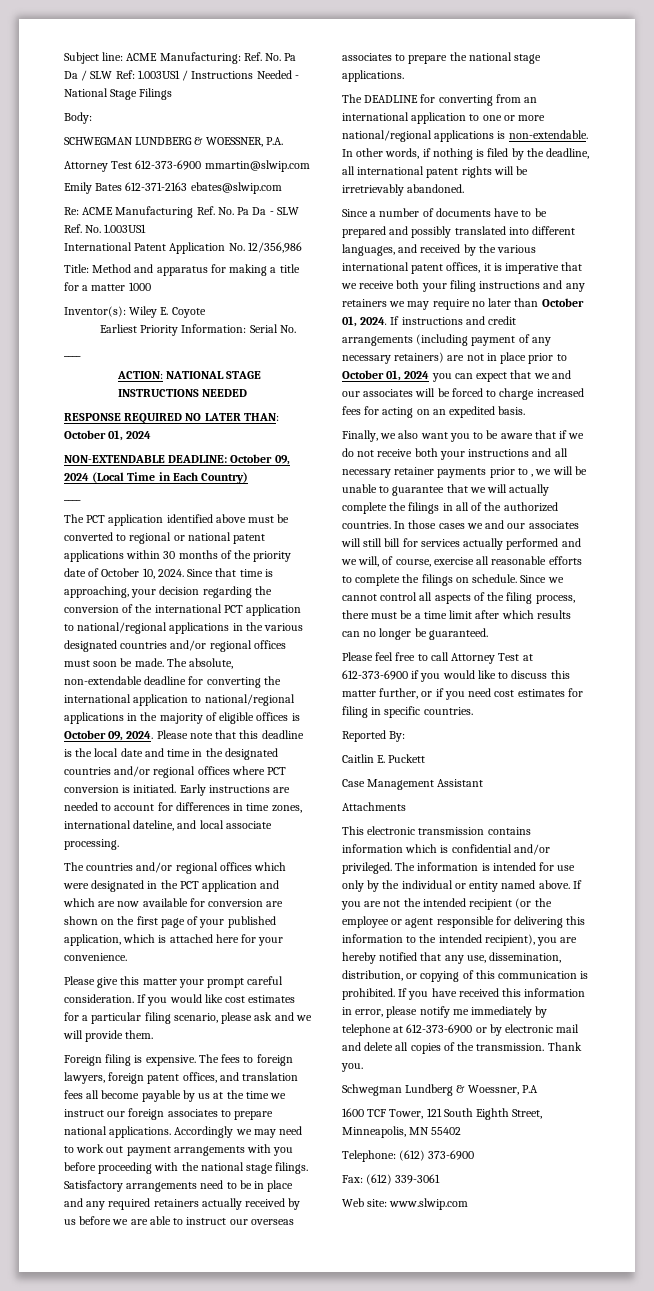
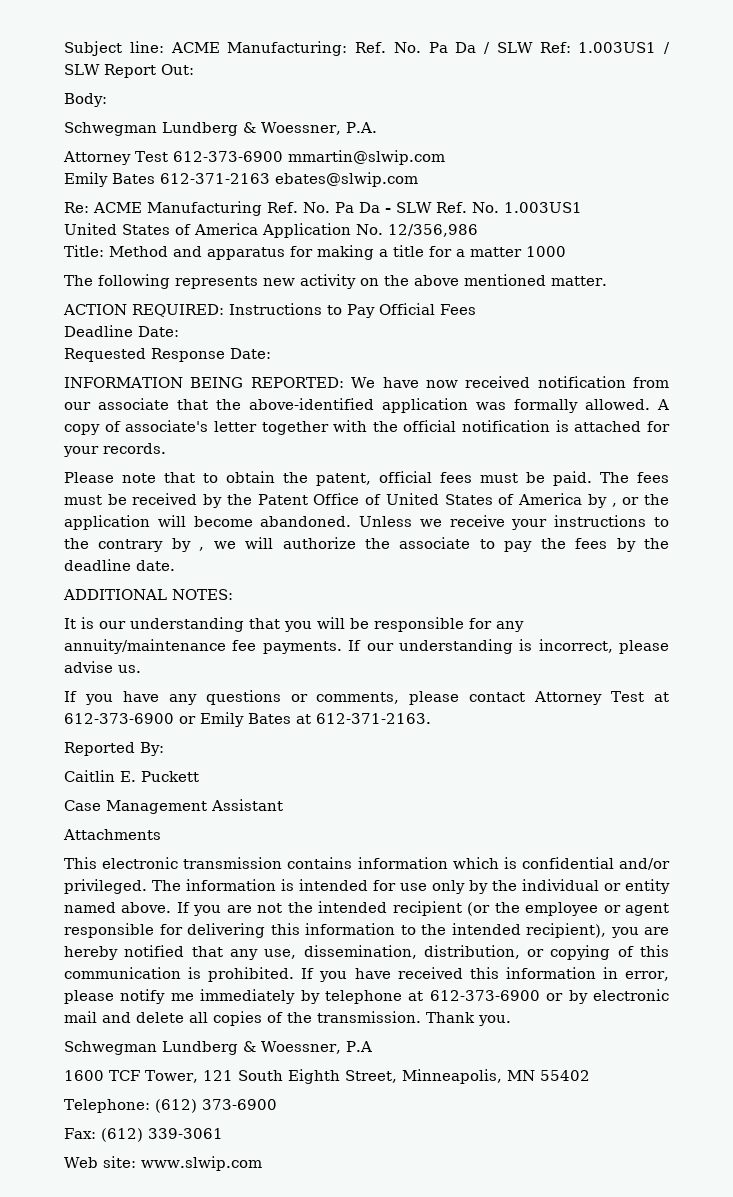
- Subject line: ACME Manufacturing: Ref. No. Pa Da / SLW Ref: 1.003US1 / Instructions Needed - National Stage Filings
+ Subject line: ACME Manufacturing: Ref. No. Pa Da / SLW Ref: 1.003US1 / SLW Report Out:
  Body:
- SCHWEGMAN LUNDBERG & WOESSNER, P.A.
+ Schwegman Lundberg & Woessner, P.A.
- International Patent Application No. 12/356,986
+ United States of America Application No. 12/356,986
- Inventor(s): Wiley E. Coyote
- Earliest Priority Information: Serial No.
- ____
- ACTION: NATIONAL STAGE INSTRUCTIONS NEEDED
- RESPONSE REQUIRED NO LATER THAN: October 01, 2024
- NON-EXTENDABLE DEADLINE: October 09, 2024 (Local Time in Each Country)
- ____
- The PCT application identified above must be converted to regional or national patent applications within 30 months of the priority date of October 10, 2024. Since that time is approaching, your decision regarding the conversion of the international PCT application to national/regional applications in the various designated countries and/or regional offices must soon be made. The absolute, non-extendable deadline for converting the international application to national/regional applications in the majority of eligible offices is October 09, 2024. Please note that this deadline is the local date and time in the designated countries and/or regional offices where PCT conversion is initiated. Early instructions are needed to account for differences in time zones, international dateline, and local associate processing.
- The countries and/or regional offices which were designated in the PCT application and which are now available for conversion are shown on the first page of your published application, which is attached here for your convenience.
- Please give this matter your prompt careful consideration. If you would like cost estimates for a particular filing scenario, please ask and we will provide them.
- Foreign filing is expensive. The fees to foreign lawyers, foreign patent offices, and translation fees all become payable by us at the time we instruct our foreign associates to prepare national applications. Accordingly we may need to work out payment arrangements with you before proceeding with the national stage filings. Satisfactory arrangements need to be in place and any required retainers actually received by us before we are able to instruct our overseas associates to prepare the national stage applications.
- The DEADLINE for converting from an international application to one or more national/regional applications is non-extendable. In other words, if nothing is filed by the deadline, all international patent rights will be irretrievably abandoned.
- Since a number of documents have to be prepared and possibly translated into different languages, and received by the various international patent offices, it is imperative that we receive both your filing instructions and any retainers we may require no later than October 01, 2024. If instructions and credit arrangements (including payment of any necessary retainers) are not in place prior to October 01, 2024 you can expect that we and our associates will be forced to charge increased fees for acting on an expedited basis.
- Finally, we also want you to be aware that if we do not receive both your instructions and all necessary retainer payments prior to , we will be unable to guarantee that we will actually complete the filings in all of the authorized countries. In those cases we and our associates will still bill for services actually performed and we will, of course, exercise all reasonable efforts to complete the filings on schedule. Since we cannot control all aspects of the filing process, there must be a time limit after which results can no longer be guaranteed.
- Please feel free to call Attorney Test at 612-373-6900 if you would like to discuss this matter further, or if you need cost estimates for filing in specific countries.
+ The following represents new activity on the above mentioned matter.
+ ACTION REQUIRED: Instructions to Pay Official Fees
+ Deadline Date:
+ Requested Response Date:
+ INFORMATION BEING REPORTED: We have now received notification from our associate that the above-identified application was formally allowed. A copy of associate's letter together with the official notification is attached for your records.
+ Please note that to obtain the patent, official fees must be paid. The fees must be received by the Patent Office of United States of America by , or the application will become abandoned. Unless we receive your instructions to the contrary by , we will authorize the associate to pay the fees by the deadline date.
+ ADDITIONAL NOTES:
+ It is our understanding that you will be responsible for any annuity/maintenance fee payments. If our understanding is incorrect, please advise us.
+ If you have any questions or comments, please contact Attorney Test at 612-373-6900 or Emily Bates at 612-371-2163.

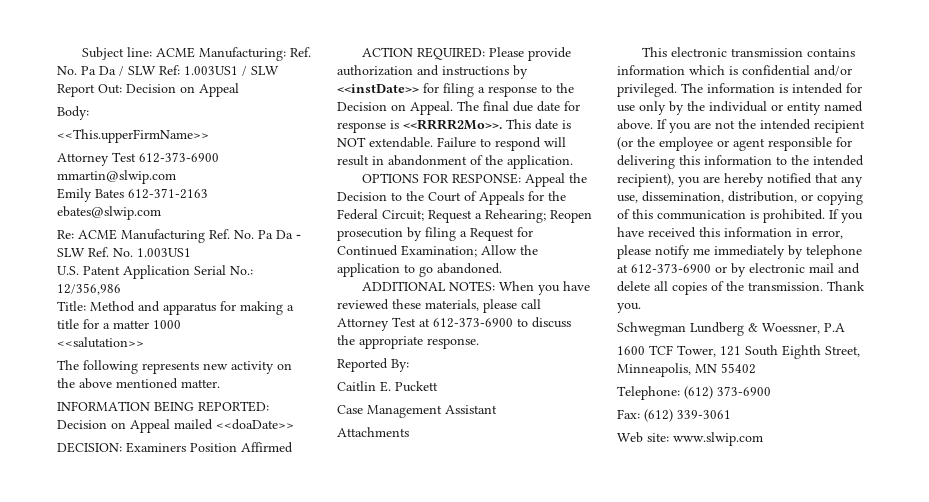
- Subject line: ACME Manufacturing: Ref. No. Pa Da / SLW Ref: 1.003US1 / SLW Report Out:
+ Subject line: ACME Manufacturing: Ref. No. Pa Da / SLW Ref: 1.003US1 / SLW Report Out: Decision on Appeal
  Body:
- Schwegman Lundberg & Woessner, P.A.
+ <<This.upperFirmName>>
- United States of America Application No. 12/356,986
+ U.S. Patent Application Serial No.: 12/356,986
+ <<salutation>>
- ACTION REQUIRED: Instructions to Pay Official Fees
- Deadline Date:
- Requested Response Date:
- INFORMATION BEING REPORTED: We have now received notification from our associate that the above-identified application was formally allowed. A copy of associate's letter together with the official notification is attached for your records.
- Please note that to obtain the patent, official fees must be paid. The fees must be received by the Patent Office of United States of America by , or the application will become abandoned. Unless we receive your instructions to the contrary by , we will authorize the associate to pay the fees by the deadline date.
- ADDITIONAL NOTES:
- It is our understanding that you will be responsible for any annuity/maintenance fee payments. If our understanding is incorrect, please advise us.
- If you have any questions or comments, please contact Attorney Test at 612-373-6900 or Emily Bates at 612-371-2163.
+ INFORMATION BEING REPORTED: Decision on Appeal mailed <<doaDate>>
+ DECISION: Examiners Position Affirmed
+ ACTION REQUIRED: Please provide authorization and instructions by <<instDate>> for filing a response to the Decision on Appeal. The final due date for response is <<RRRR2Mo>>. This date is NOT extendable. Failure to respond will result in abandonment of the application.
+ OPTIONS FOR RESPONSE: Appeal the Decision to the Court of Appeals for the Federal Circuit; Request a Rehearing; Reopen prosecution by filing a Request for Continued Examination; Allow the application to go abandoned.
+ ADDITIONAL NOTES: When you have reviewed these materials, please call Attorney Test at 612-373-6900 to discuss the appropriate response.

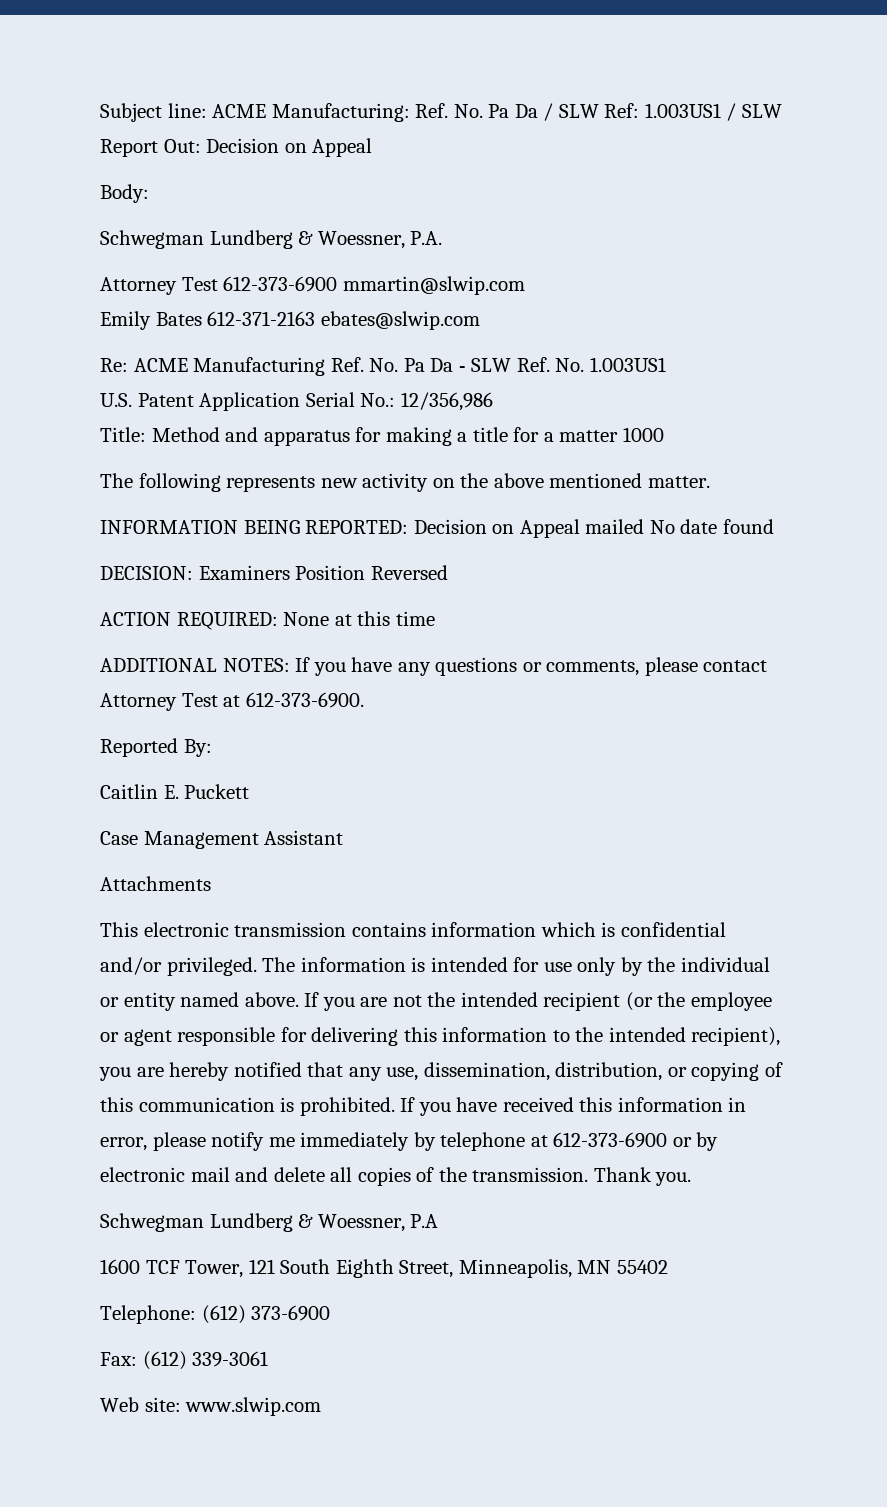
- <<This.upperFirmName>>
+ Schwegman Lundberg & Woessner, P.A.
- <<salutation>>
- INFORMATION BEING REPORTED: Decision on Appeal mailed <<doaDate>>
+ INFORMATION BEING REPORTED: Decision on Appeal mailed No date found
- DECISION: Examiners Position Affirmed
+ DECISION: Examiners Position Reversed
- ACTION REQUIRED: Please provide authorization and instructions by <<instDate>> for filing a response to the Decision on Appeal. The final due date for response is <<RRRR2Mo>>. This date is NOT extendable. Failure to respond will result in abandonment of the application.
- OPTIONS FOR RESPONSE: Appeal the Decision to the Court of Appeals for the Federal Circuit; Request a Rehearing; Reopen prosecution by filing a Request for Continued Examination; Allow the application to go abandoned.
+ ACTION REQUIRED: None at this time
- ADDITIONAL NOTES: When you have reviewed these materials, please call Attorney Test at 612-373-6900 to discuss the appropriate response.
+ ADDITIONAL NOTES: If you have any questions or comments, please contact Attorney Test at 612-373-6900.

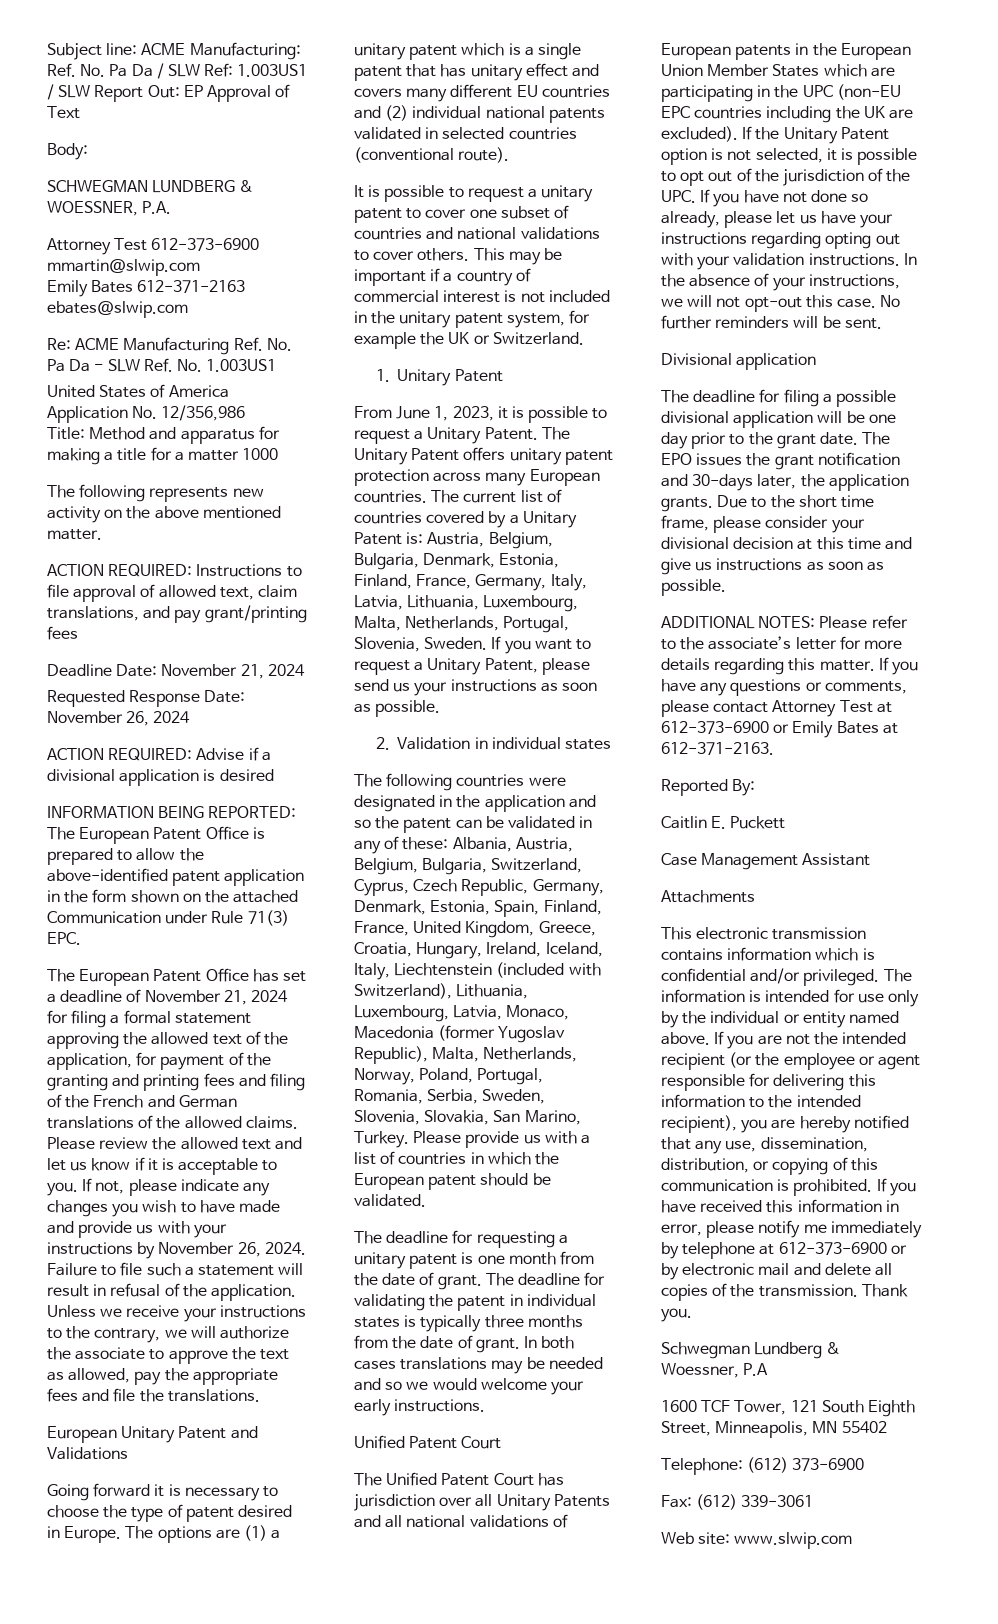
- Subject line: ACME Manufacturing: Ref. No. Pa Da / SLW Ref: 1.003US1 / SLW Report Out: Decision on Appeal
+ Subject line: ACME Manufacturing: Ref. No. Pa Da / SLW Ref: 1.003US1 / SLW Report Out: EP Approval of Text
  Body:
- Schwegman Lundberg & Woessner, P.A.
+ SCHWEGMAN LUNDBERG & WOESSNER, P.A.
- U.S. Patent Application Serial No.: 12/356,986
+ United States of America Application No. 12/356,986
- INFORMATION BEING REPORTED: Decision on Appeal mailed No date found
- DECISION: Examiners Position Reversed
- ACTION REQUIRED: None at this time
- ADDITIONAL NOTES: If you have any questions or comments, please contact Attorney Test at 612-373-6900.
+ ACTION REQUIRED: Instructions to file approval of allowed text, claim translations, and pay grant/printing fees
+ Deadline Date: November 21, 2024
+ Requested Response Date: November 26, 2024
+ ACTION REQUIRED: Advise if a divisional application is desired
+ INFORMATION BEING REPORTED: The European Patent Office is prepared to allow the above-identified patent application in the form shown on the attached Communication under Rule 71(3) EPC.
+ The European Patent Office has set a deadline of November 21, 2024 for filing a formal statement approving the allowed text of the application, for payment of the granting and printing fees and filing of the French and German translations of the allowed claims. Please review the allowed text and let us know if it is acceptable to you. If not, please indicate any changes you wish to have made and provide us with your instructions by November 26, 2024. Failure to file such a statement will result in refusal of the application. Unless we receive your instructions to the contrary, we will authorize the associate to approve the text as allowed, pay the appropriate fees and file the translations.
+ European Unitary Patent and Validations
+ Going forward it is necessary to choose the type of patent desired in Europe. The options are (1) a unitary patent which is a single patent that has unitary effect and covers many different EU countries and (2) individual national patents validated in selected countries (conventional route).
+ It is possible to request a unitary patent to cover one subset of countries and national validations to cover others. This may be important if a country of commercial interest is not included in the unitary patent system, for example the UK or Switzerland.
+ 1. Unitary Patent
+ From June 1, 2023, it is possible to request a Unitary Patent. The Unitary Patent offers unitary patent protection across many European countries. The current list of countries covered by a Unitary Patent is: Austria, Belgium, Bulgaria, Denmark, Estonia, Finland, France, Germany, Italy, Latvia, Lithuania, Luxembourg, Malta, Netherlands, Portugal, Slovenia, Sweden. If you want to request a Unitary Patent, please send us your instructions as soon as possible.
+ 2. Validation in individual states
+ The following countries were designated in the application and so the patent can be validated in any of these: Albania, Austria, Belgium, Bulgaria, Switzerland, Cyprus, Czech Republic, Germany, Denmark, Estonia, Spain, Finland, France, United Kingdom, Greece, Croatia, Hungary, Ireland, Iceland, Italy, Liechtenstein (included with Switzerland), Lithuania, Luxembourg, Latvia, Monaco, Macedonia (former Yugoslav Republic), Malta, Netherlands, Norway, Poland, Portugal, Romania, Serbia, Sweden, Slovenia, Slovakia, San Marino, Turkey. Please provide us with a list of countries in which the European patent should be validated.
+ The deadline for requesting a unitary patent is one month from the date of grant. The deadline for validating the patent in individual states is typically three months from the date of grant. In both cases translations may be needed and so we would welcome your early instructions.
+ Unified Patent Court
+ The Unified Patent Court has jurisdiction over all Unitary Patents and all national validations of European patents in the European Union Member States which are participating in the UPC (non-EU EPC countries including the UK are excluded). If the Unitary Patent option is not selected, it is possible to opt out of the jurisdiction of the UPC. If you have not done so already, please let us have your instructions regarding opting out with your validation instructions. In the absence of your instructions, we will not opt-out this case. No further reminders will be sent.
+ Divisional application
+ The deadline for filing a possible divisional application will be one day prior to the grant date. The EPO issues the grant notification and 30-days later, the application grants. Due to the short time frame, please consider your divisional decision at this time and give us instructions as soon as possible.
+ ADDITIONAL NOTES: Please refer to the associate’s letter for more details regarding this matter. If you have any questions or comments, please contact Attorney Test at 612-373-6900 or Emily Bates at 612-371-2163.

